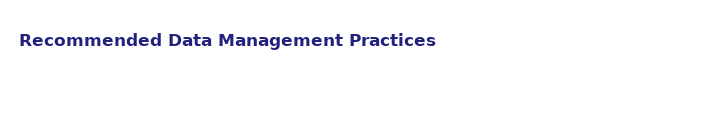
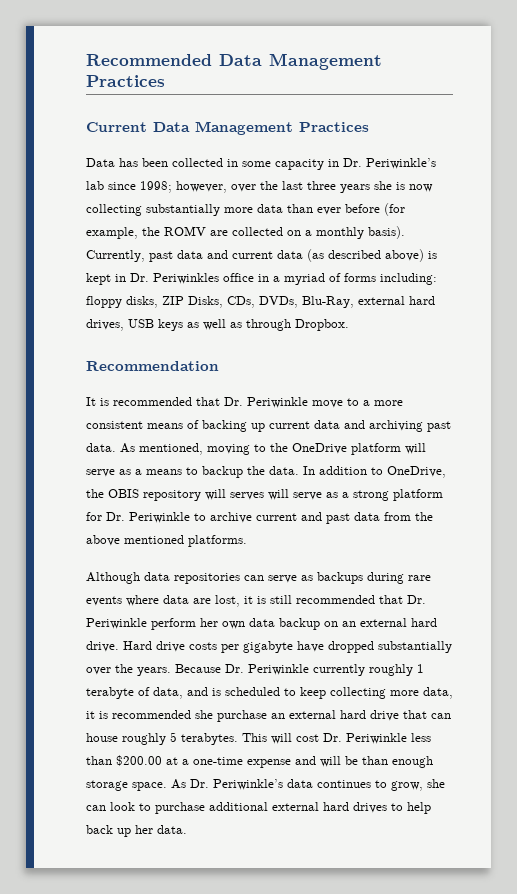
+ Current Data Management Practices
+ Data has been collected in some capacity in Dr. Periwinkle’s lab since 1998; however, over the last three years she is now collecting substantially more data than ever before (for example, the ROMV are collected on a monthly basis). Currently, past data and current data (as described above) is kept in Dr. Periwinkles office in a myriad of forms including: floppy disks, ZIP Disks, CDs, DVDs, Blu-Ray, external hard drives, USB keys as well as through Dropbox.
+ Recommendation
+ It is recommended that Dr. Periwinkle move to a more consistent means of backing up current data and archiving past data. As mentioned, moving to the OneDrive platform will serve as a means to backup the data. In addition to OneDrive, the OBIS repository will serves will serve as a strong platform for Dr. Periwinkle to archive current and past data from the above mentioned platforms.
+ Although data repositories can serve as backups during rare events where data are lost, it is still recommended that Dr. Periwinkle perform her own data backup on an external hard drive. Hard drive costs per gigabyte have dropped substantially over the years. Because Dr. Periwinkle currently roughly 1 terabyte of data, and is scheduled to keep collecting more data, it is recommended she purchase an external hard drive that can house roughly 5 terabytes. This will cost Dr. Periwinkle less than $200.00 at a one-time expense and will be than enough storage space. As Dr. Periwinkle’s data continues to grow, she can look to purchase additional external hard drives to help back up her data.

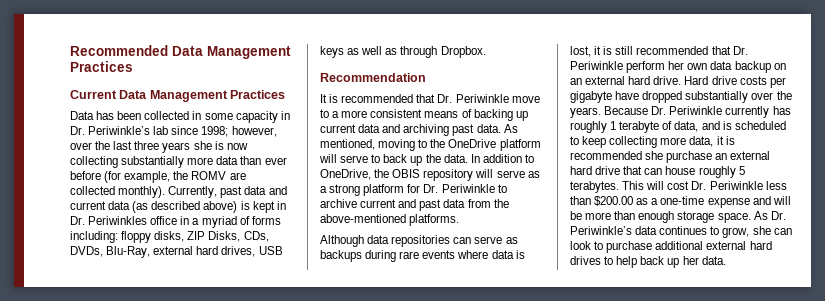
- Data has been collected in some capacity in Dr. Periwinkle’s lab since 1998; however, over the last three years she is now collecting substantially more data than ever before (for example, the ROMV are collected on a monthly basis).
+ Data has been collected in some capacity in Dr. Periwinkle’s lab since 1998; however, over the last three years she is now collecting substantially more data than ever before (for example, the ROMV are collected monthly).
- As mentioned, moving to the OneDrive platform will serve as a means to backup the data.
+ As mentioned, moving to the OneDrive platform will serve to back up the data.
- In addition to OneDrive, the OBIS repository will serves will serve as a strong platform for Dr. Periwinkle to archive current and past data from the above mentioned platforms.
+ In addition to OneDrive, the OBIS repository will serve as a strong platform for Dr. Periwinkle to archive current and past data from the above-mentioned platforms.
- Although data repositories can serve as backups during rare events where data are lost, it is still recommended that Dr. Periwinkle perform her own data backup on an external hard drive.
+ Although data repositories can serve as backups during rare events where data is lost, it is still recommended that Dr. Periwinkle perform her own data backup on an external hard drive.
- Because Dr. Periwinkle currently roughly 1 terabyte of data, and is scheduled to keep collecting more data, it is recommended she purchase an external hard drive that can house roughly 5 terabytes.
+ Because Dr. Periwinkle currently has roughly 1 terabyte of data, and is scheduled to keep collecting more data, it is recommended she purchase an external hard drive that can house roughly 5 terabytes.
- This will cost Dr. Periwinkle less than $200.00 at a one-time expense and will be than enough storage space.
+ This will cost Dr. Periwinkle less than $200.00 as a one-time expense and will be more than enough storage space.

